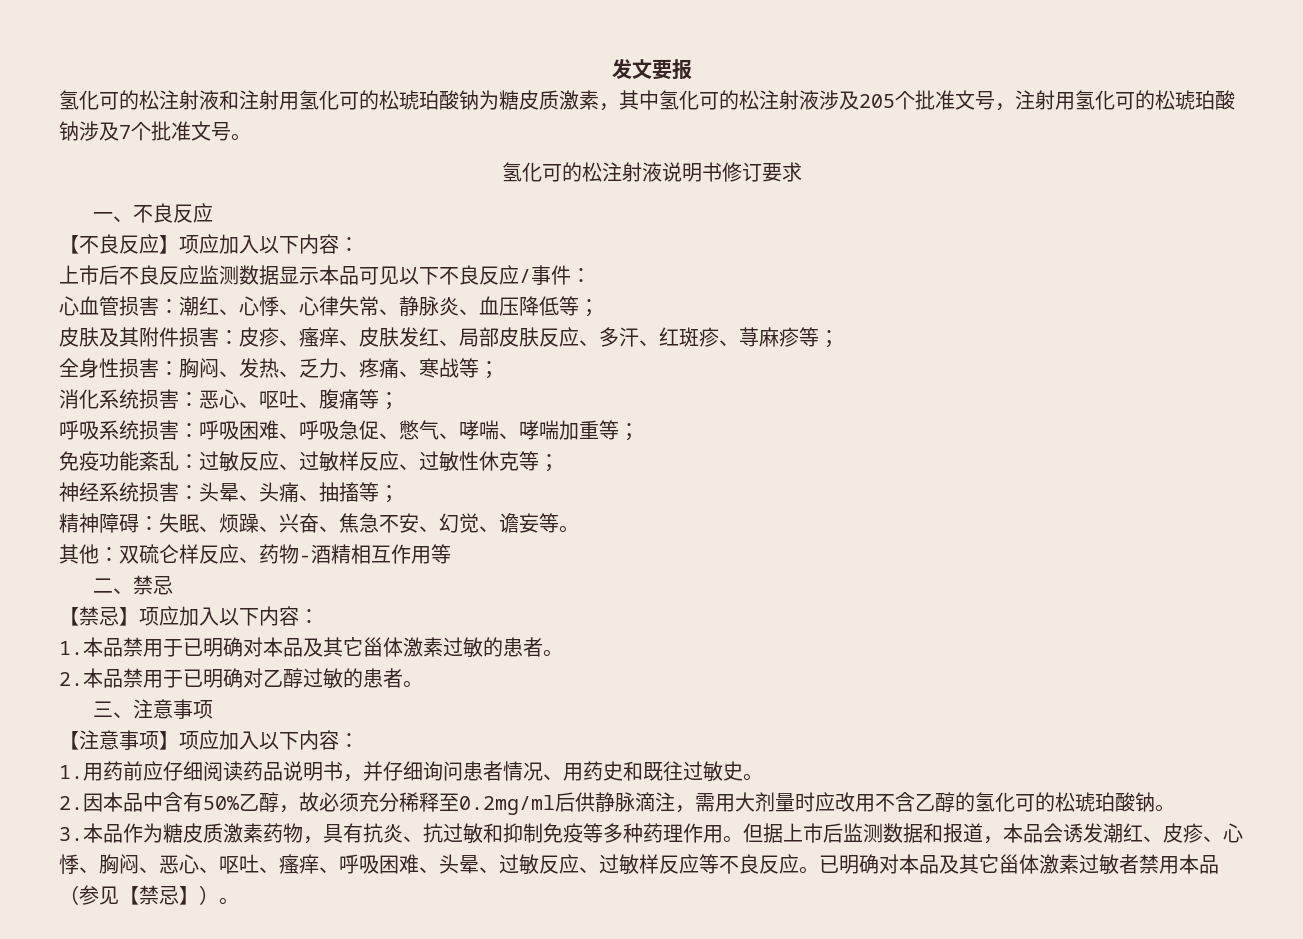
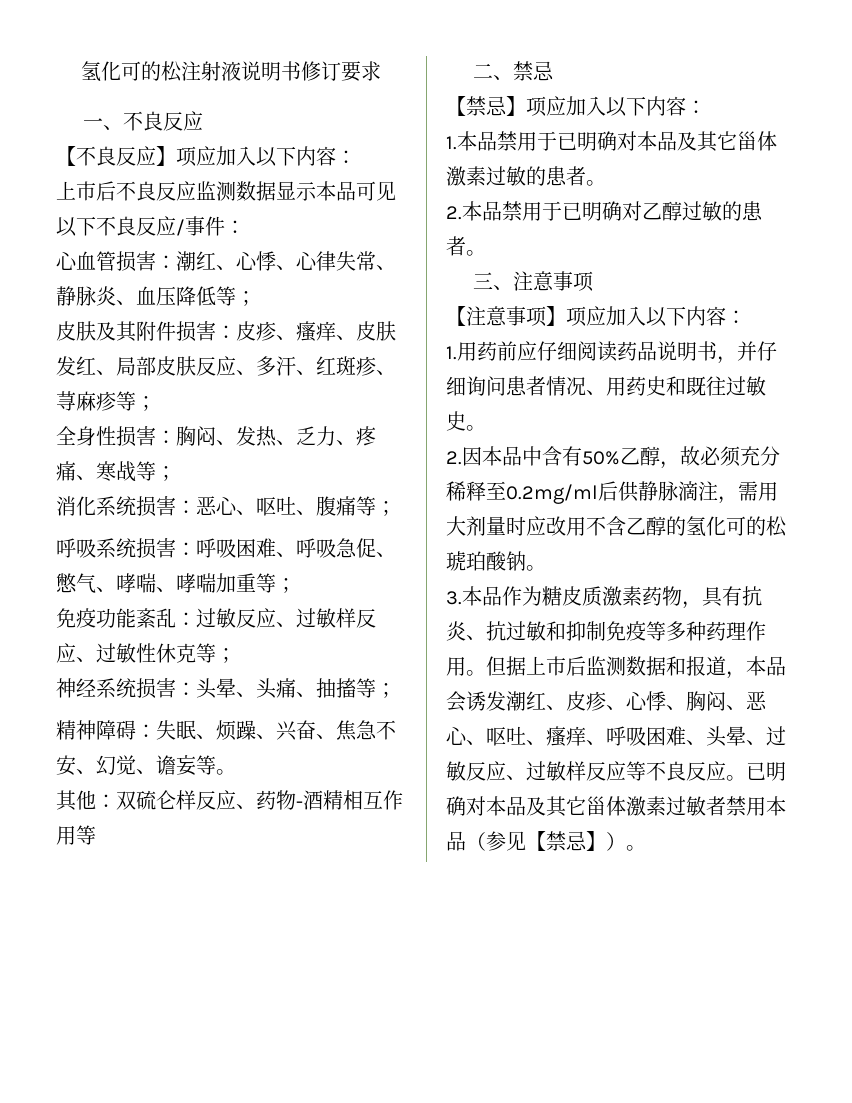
- 发文要报
- 氢化可的松注射液和注射用氢化可的松琥珀酸钠为糖皮质激素，其中氢化可的松注射液涉及205个批准文号，注射用氢化可的松琥珀酸钠涉及7个批准文号。

